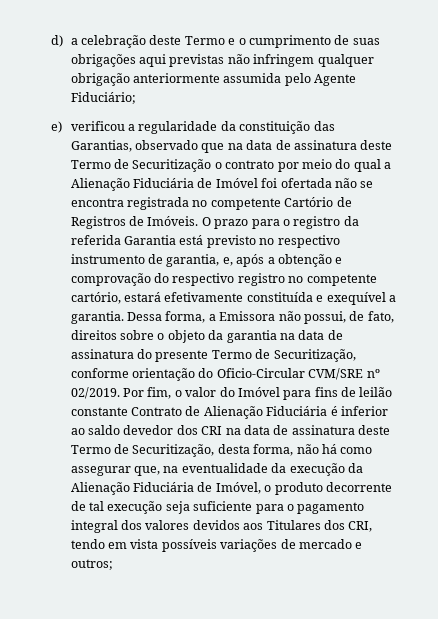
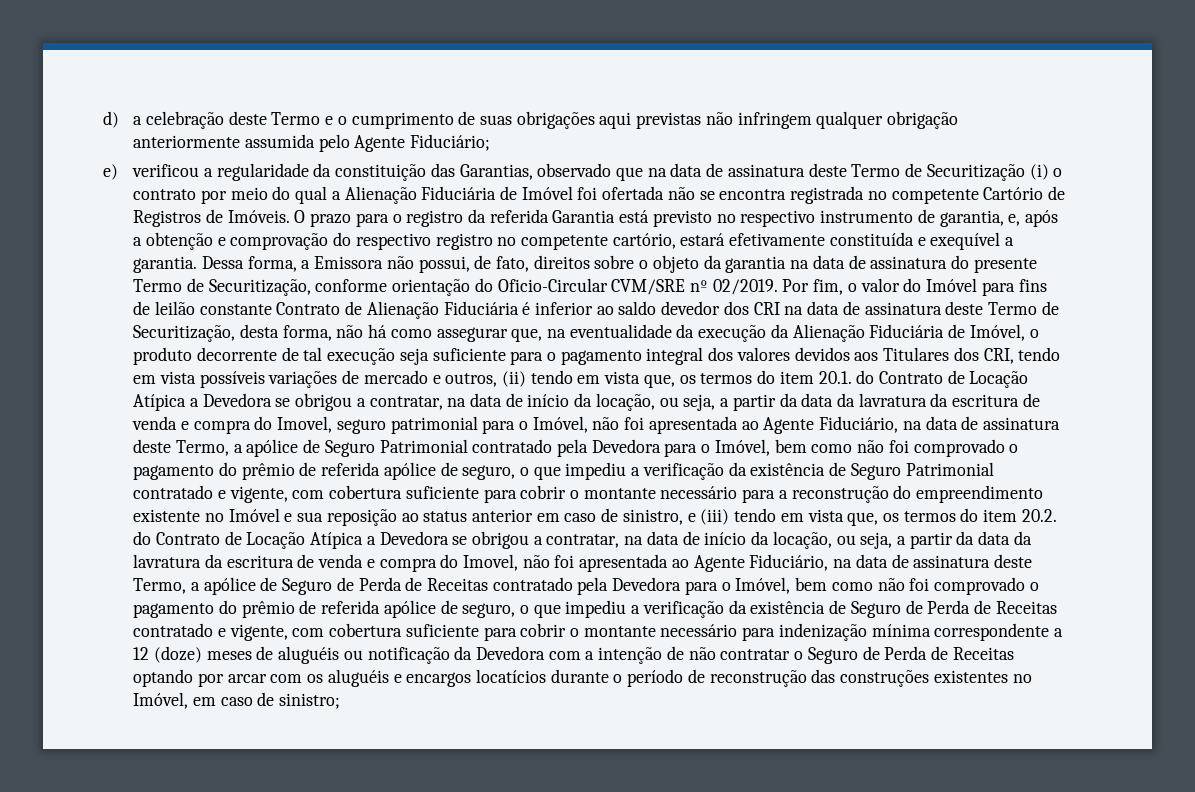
- e) verificou a regularidade da constituição das Garantias, observado que na data de assinatura deste Termo de Securitização o contrato por meio do qual a Alienação Fiduciária de Imóvel foi ofertada não se encontra registrada no competente Cartório de Registros de Imóveis.
+ e) verificou a regularidade da constituição das Garantias, observado que na data de assinatura deste Termo de Securitização (i) o contrato por meio do qual a Alienação Fiduciária de Imóvel foi ofertada não se encontra registrada no competente Cartório de Registros de Imóveis.
- Por fim, o valor do Imóvel para fins de leilão constante Contrato de Alienação Fiduciária é inferior ao saldo devedor dos CRI na data de assinatura deste Termo de Securitização, desta forma, não há como assegurar que, na eventualidade da execução da Alienação Fiduciária de Imóvel, o produto decorrente de tal execução seja suficiente para o pagamento integral dos valores devidos aos Titulares dos CRI, tendo em vista possíveis variações de mercado e outros;
+ Por fim, o valor do Imóvel para fins de leilão constante Contrato de Alienação Fiduciária é inferior ao saldo devedor dos CRI na data de assinatura deste Termo de Securitização, desta forma, não há como assegurar que, na eventualidade da execução da Alienação Fiduciária de Imóvel, o produto decorrente de tal execução seja suficiente para o pagamento integral dos valores devidos aos Titulares dos CRI, tendo em vista possíveis variações de mercado e outros, (ii) tendo em vista que, os termos do item 20.1. do Contrato de Locação Atípica a Devedora se obrigou a contratar, na data de início da locação, ou seja, a partir da data da lavratura da escritura de venda e compra do Imovel, seguro patrimonial para o Imóvel, não foi apresentada ao Agente Fiduciário, na data de assinatura deste Termo, a apólice de Seguro Patrimonial contratado pela Devedora para o Imóvel, bem como não foi comprovado o pagamento do prêmio de referida apólice de seguro, o que impediu a verificação da existência de Seguro Patrimonial contratado e vigente, com cobertura suficiente para cobrir o montante necessário para a reconstrução do empreendimento existente no Imóvel e sua reposição ao status anterior em caso de sinistro, e (iii) tendo em vista que, os termos do item 20.2. do Contrato de Locação Atípica a Devedora se obrigou a contratar, na data de início da locação, ou seja, a partir da data da lavratura da escritura de venda e compra do Imovel, não foi apresentada ao Agente Fiduciário, na data de assinatura deste Termo, a apólice de Seguro de Perda de Receitas contratado pela Devedora para o Imóvel, bem como não foi comprovado o pagamento do prêmio de referida apólice de seguro, o que impediu a verificação da existência de Seguro de Perda de Receitas contratado e vigente, com cobertura suficiente para cobrir o montante necessário para indenização mínima correspondente a 12 (doze) meses de aluguéis ou notificação da Devedora com a intenção de não contratar o Seguro de Perda de Receitas optando por arcar com os aluguéis e encargos locatícios durante o período de reconstrução das construções existentes no Imóvel, em caso de sinistro;

